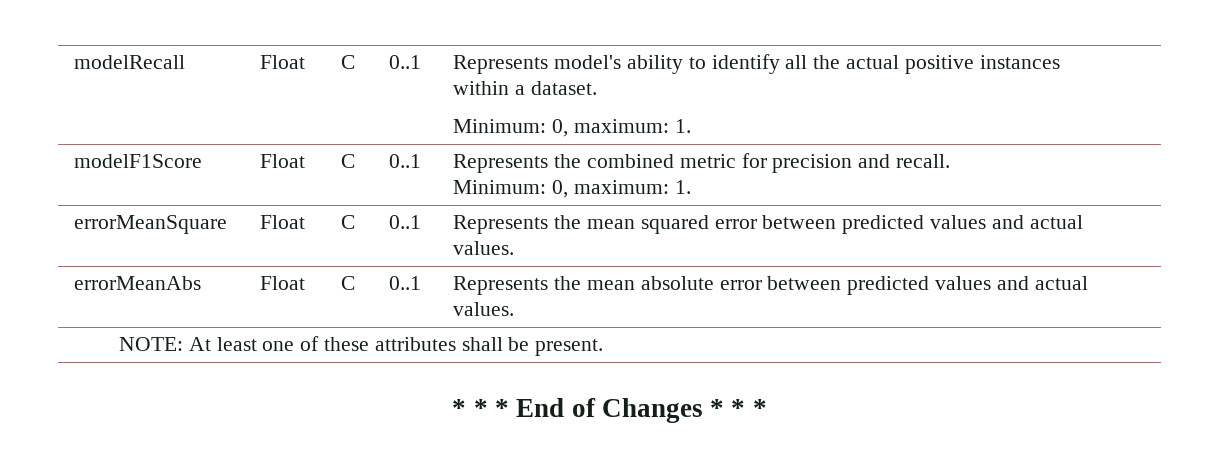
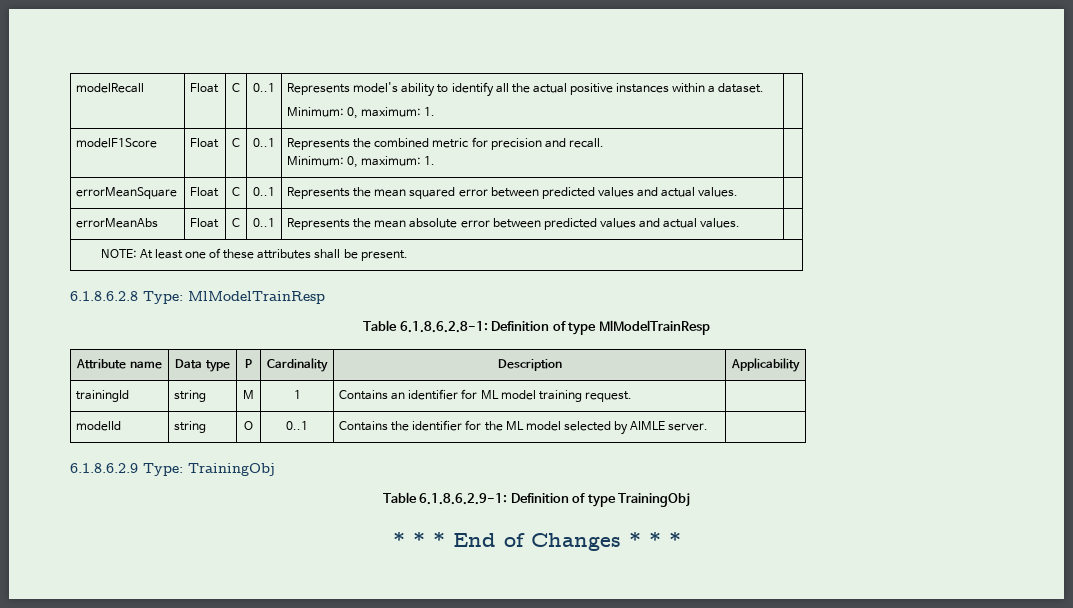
+ 6.1.8.6.2.8 Type: MlModelTrainResp
+ Table 6.1.8.6.2.8-1: Definition of type MlModelTrainResp
+ Attribute name | Data type | P | Cardinality | Description | Applicability
+ trainingId | string | M | 1 | Contains an identifier for ML model training request. |
+ modelId | string | O | 0..1 | Contains the identifier for the ML model selected by AIMLE server. |
+ 6.1.8.6.2.9 Type: TrainingObj
+ Table 6.1.8.6.2.9-1: Definition of type TrainingObj

